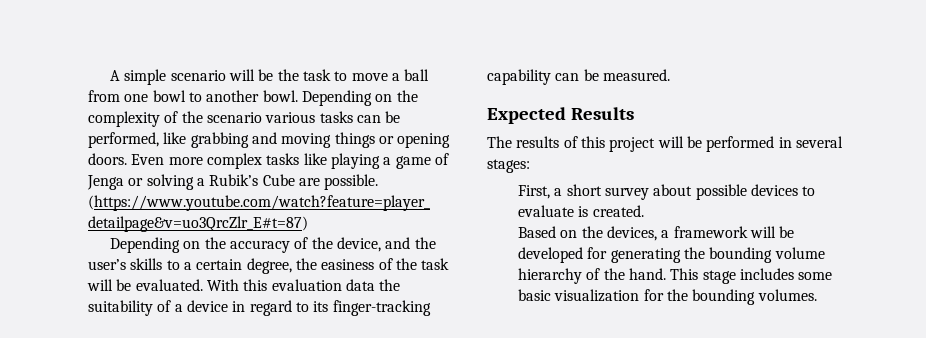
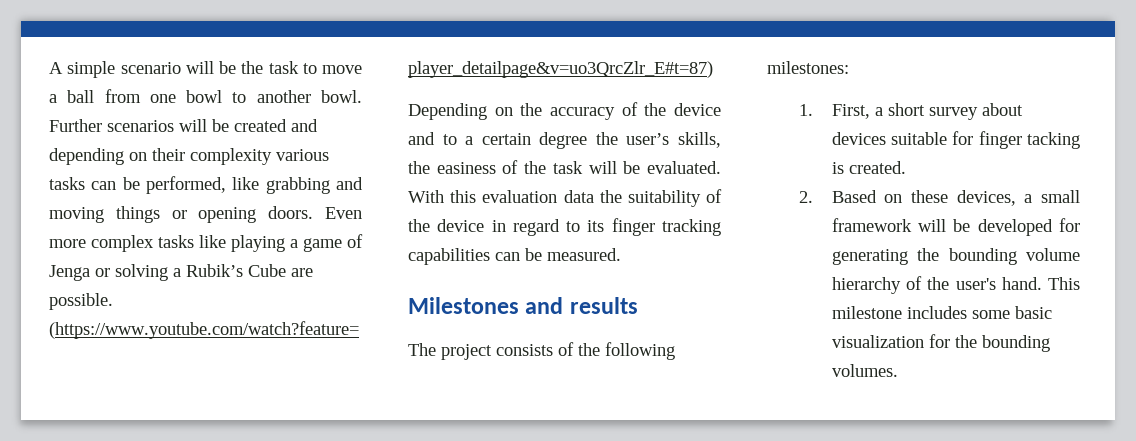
- Depending on the complexity of the scenario various tasks can be performed, like grabbing and moving things or opening doors.
+ Further scenarios will be created and depending on their complexity various tasks can be performed, like grabbing and moving things or opening doors.
- Depending on the accuracy of the device, and the user’s skills to a certain degree, the easiness of the task will be evaluated.
+ Depending on the accuracy of the device and to a certain degree the user’s skills, the easiness of the task will be evaluated.
- With this evaluation data the suitability of a device in regard to its finger-tracking capability can be measured.
+ With this evaluation data the suitability of the device in regard to its finger tracking capabilities can be measured.
- Expected Results
- The results of this project will be performed in several stages:
- First, a short survey about possible devices to evaluate is created.
+ Milestones and results
+ The project consists of the following milestones:
+ 1. First, a short survey about devices suitable for finger tacking is created.
- Based on the devices, a framework will be developed for generating the bounding volume hierarchy of the hand.
+ 2. Based on these devices, a small framework will be developed for generating the bounding volume hierarchy of the user's hand.
- This stage includes some basic visualization for the bounding volumes.
+ This milestone includes some basic visualization for the bounding volumes.

